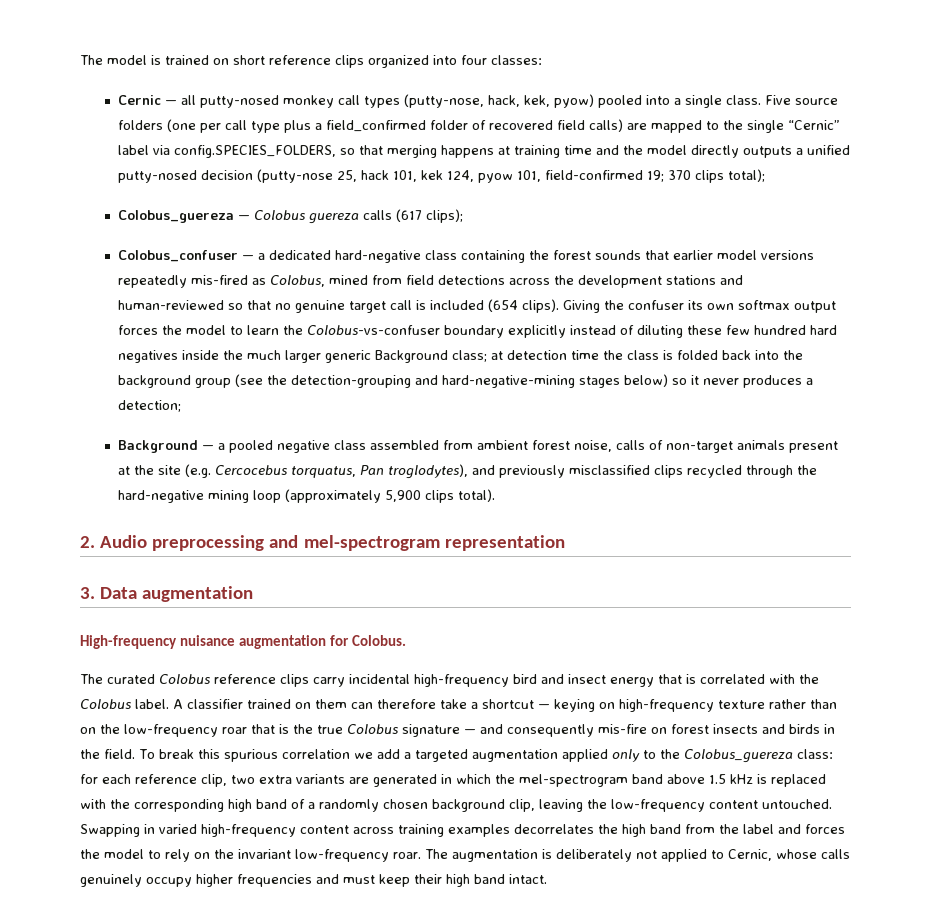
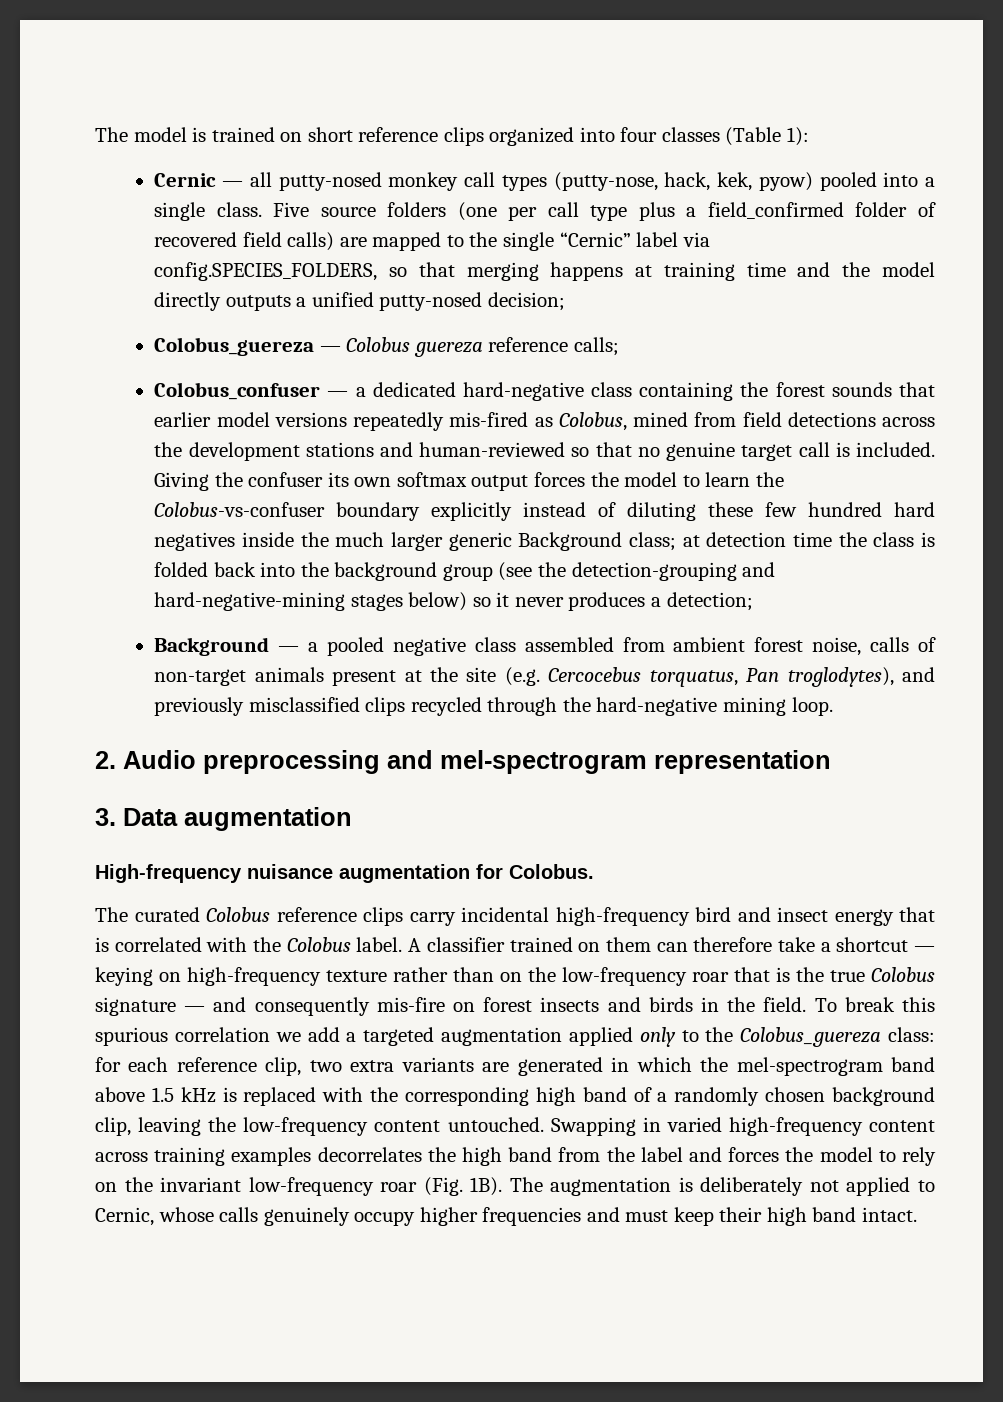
- The model is trained on short reference clips organized into four classes:
+ The model is trained on short reference clips organized into four classes (Table 1):
- Five source folders (one per call type plus a field_confirmed folder of recovered field calls) are mapped to the single “Cernic” label via config.SPECIES_FOLDERS, so that merging happens at training time and the model directly outputs a unified putty-nosed decision (putty-nose 25, hack 101, kek 124, pyow 101, field-confirmed 19; 370 clips total);
+ Five source folders (one per call type plus a field_confirmed folder of recovered field calls) are mapped to the single “Cernic” label via config.SPECIES_FOLDERS, so that merging happens at training time and the model directly outputs a unified putty-nosed decision;
- Colobus_guereza — Colobus guereza calls (617 clips);
+ Colobus_guereza — Colobus guereza reference calls;
- Colobus_confuser — a dedicated hard-negative class containing the forest sounds that earlier model versions repeatedly mis-fired as Colobus, mined from field detections across the development stations and human-reviewed so that no genuine target call is included (654 clips).
+ Colobus_confuser — a dedicated hard-negative class containing the forest sounds that earlier model versions repeatedly mis-fired as Colobus, mined from field detections across the development stations and human-reviewed so that no genuine target call is included.
- Background — a pooled negative class assembled from ambient forest noise, calls of non-target animals present at the site (e.g. Cercocebus torquatus, Pan troglodytes), and previously misclassified clips recycled through the hard-negative mining loop (approximately 5,900 clips total).
+ Background — a pooled negative class assembled from ambient forest noise, calls of non-target animals present at the site (e.g. Cercocebus torquatus, Pan troglodytes), and previously misclassified clips recycled through the hard-negative mining loop.
- Swapping in varied high-frequency content across training examples decorrelates the high band from the label and forces the model to rely on the invariant low-frequency roar.
+ Swapping in varied high-frequency content across training examples decorrelates the high band from the label and forces the model to rely on the invariant low-frequency roar (Fig. 1B).

